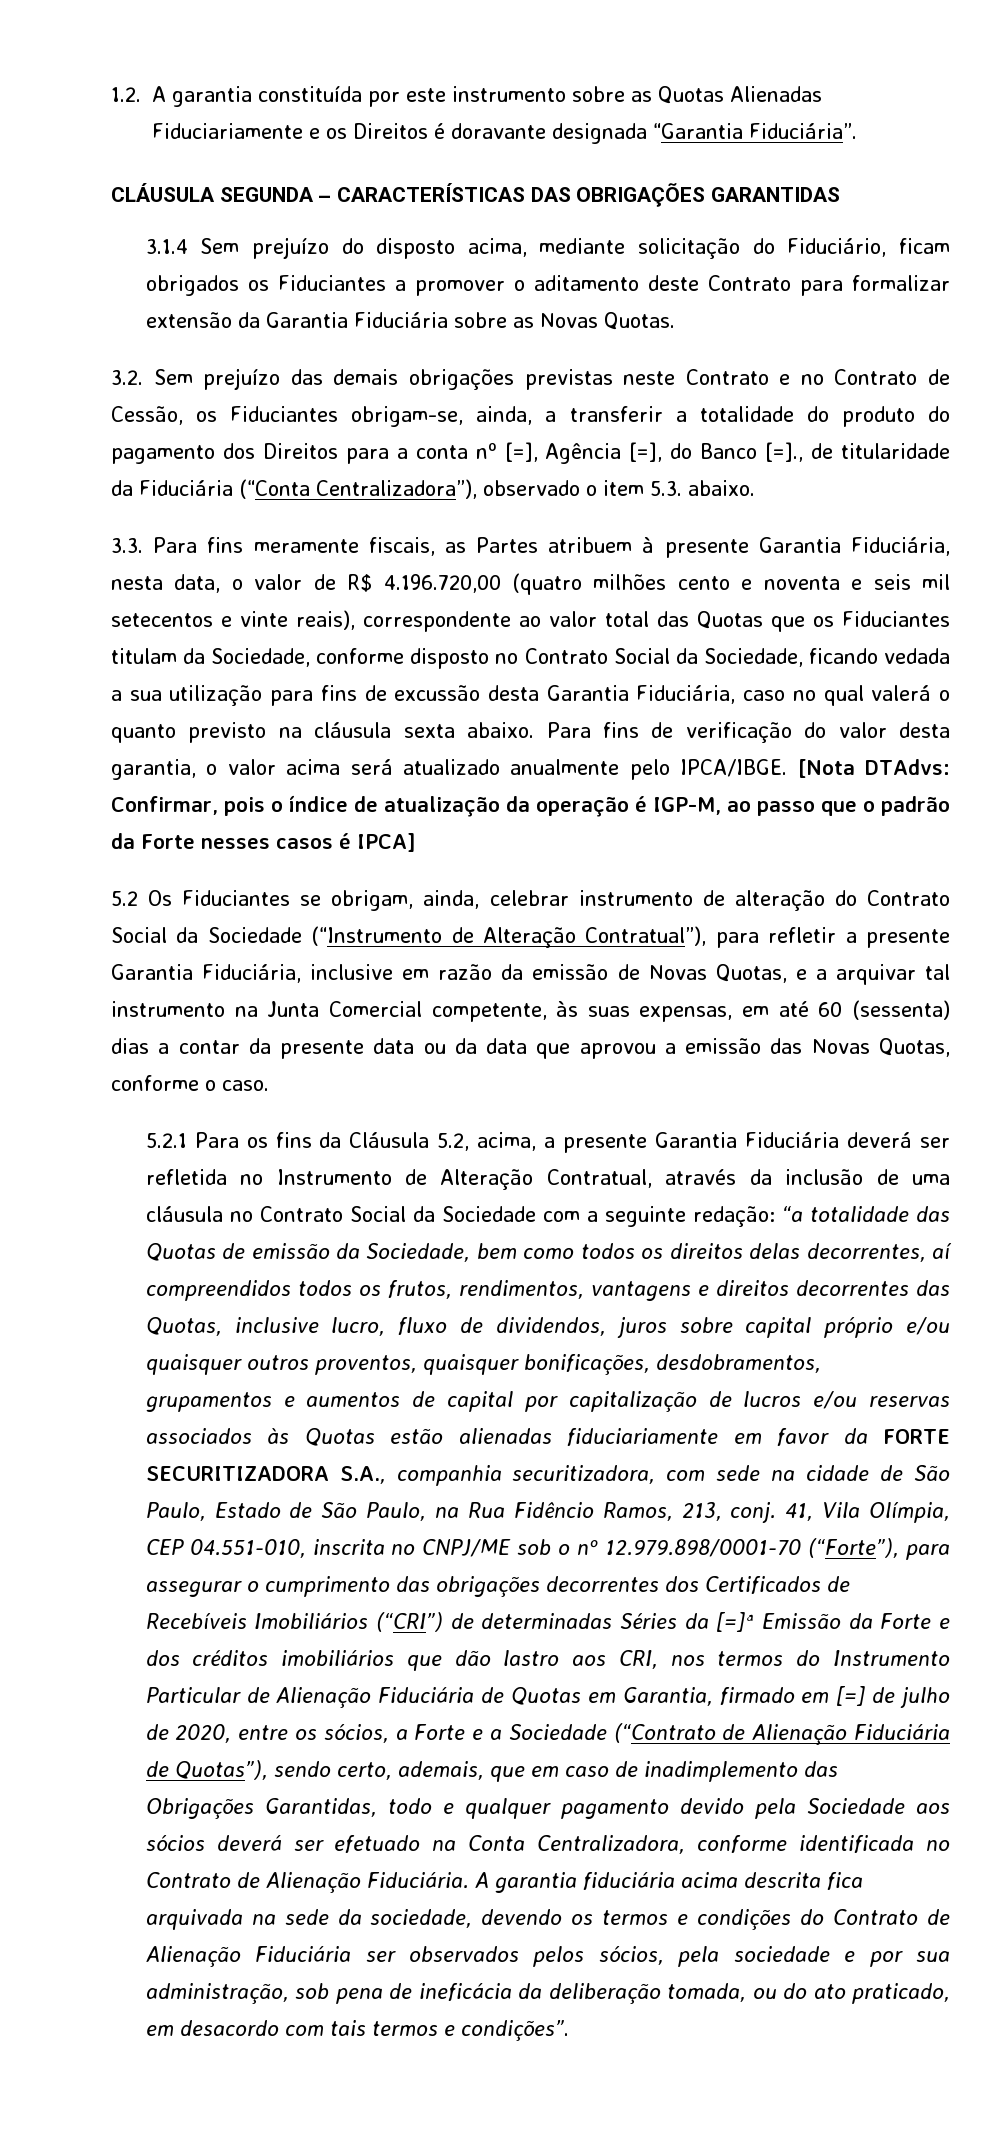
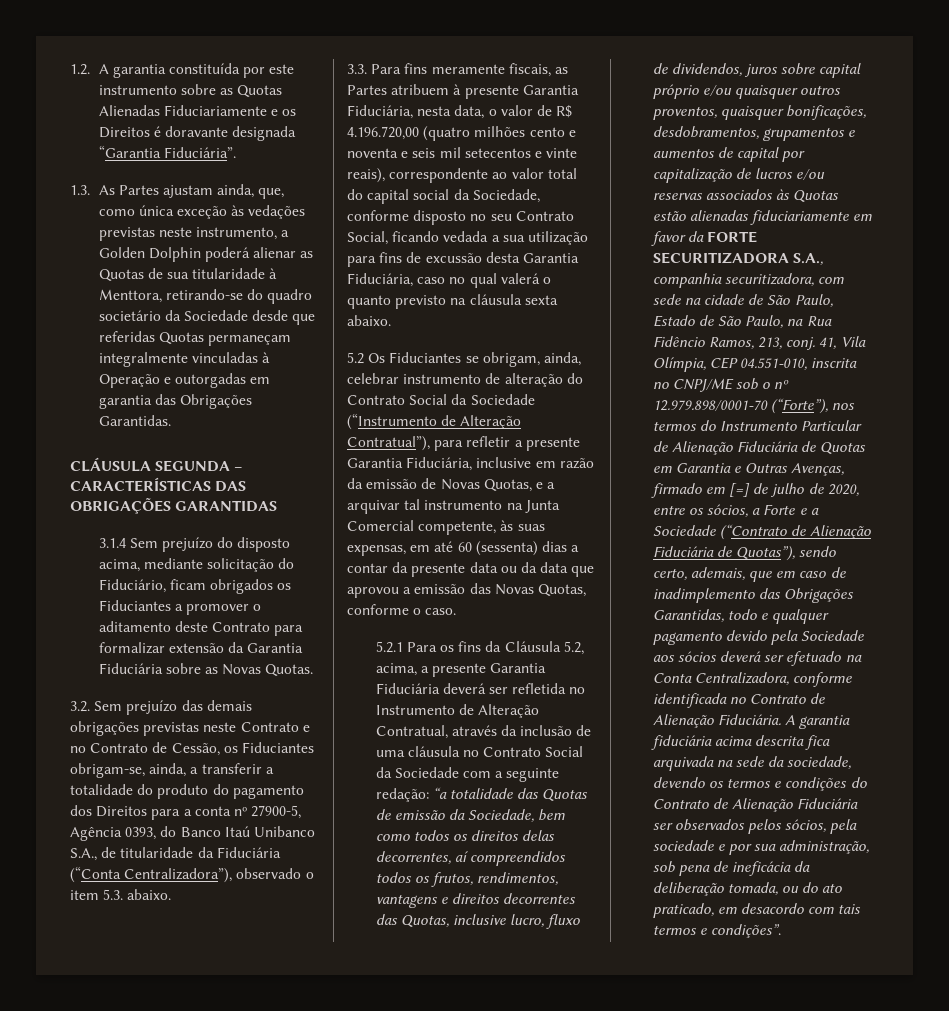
+ 1.3. As Partes ajustam ainda, que, como única exceção às vedações previstas neste instrumento, a Golden Dolphin poderá alienar as Quotas de sua titularidade à Menttora, retirando-se do quadro societário da Sociedade desde que referidas Quotas permaneçam integralmente vinculadas à Operação e outorgadas em garantia das Obrigações Garantidas.
- 3.2. Sem prejuízo das demais obrigações previstas neste Contrato e no Contrato de Cessão, os Fiduciantes obrigam-se, ainda, a transferir a totalidade do produto do pagamento dos Direitos para a conta nº [=], Agência [=], do Banco [=]., de titularidade da Fiduciária (“Conta Centralizadora”), observado o item 5.3. abaixo.
+ 3.2. Sem prejuízo das demais obrigações previstas neste Contrato e no Contrato de Cessão, os Fiduciantes obrigam-se, ainda, a transferir a totalidade do produto do pagamento dos Direitos para a conta nº 27900-5, Agência 0393, do Banco Itaú Unibanco S.A., de titularidade da Fiduciária (“Conta Centralizadora”), observado o item 5.3. abaixo.
- 3.3. Para fins meramente fiscais, as Partes atribuem à presente Garantia Fiduciária, nesta data, o valor de R$ 4.196.720,00 (quatro milhões cento e noventa e seis mil setecentos e vinte reais), correspondente ao valor total das Quotas que os Fiduciantes titulam da Sociedade, conforme disposto no Contrato Social da Sociedade, ficando vedada a sua utilização para fins de excussão desta Garantia Fiduciária, caso no qual valerá o quanto previsto na cláusula sexta abaixo. Para fins de verificação do valor desta garantia, o valor acima será atualizado anualmente pelo IPCA/IBGE. [Nota DTAdvs: Confirmar, pois o índice de atualização da operação é IGP-M, ao passo que o padrão da Forte nesses casos é IPCA]
+ 3.3. Para fins meramente fiscais, as Partes atribuem à presente Garantia Fiduciária, nesta data, o valor de R$ 4.196.720,00 (quatro milhões cento e noventa e seis mil setecentos e vinte reais), correspondente ao valor total do capital social da Sociedade, conforme disposto no seu Contrato Social, ficando vedada a sua utilização para fins de excussão desta Garantia Fiduciária, caso no qual valerá o quanto previsto na cláusula sexta abaixo.
- 41, Vila Olímpia, CEP 04.551-010, inscrita no CNPJ/ME sob o nº 12.979.898/0001-70 (“Forte”), para assegurar o cumprimento das obrigações decorrentes dos Certificados de Recebíveis Imobiliários (“CRI”) de determinadas Séries da [=]ª Emissão da Forte e dos créditos imobiliários que dão lastro aos CRI, nos termos do Instrumento Particular de Alienação Fiduciária de Quotas em Garantia, firmado em [=] de julho de 2020, entre os sócios, a Forte e a Sociedade (“Contrato de Alienação Fiduciária de Quotas”), sendo certo, ademais, que em caso de inadimplemento das Obrigações Garantidas, todo e qualquer pagamento devido pela Sociedade aos sócios deverá ser efetuado na Conta Centralizadora, conforme identificada no Contrato de Alienação Fiduciária.
+ 41, Vila Olímpia, CEP 04.551-010, inscrita no CNPJ/ME sob o nº 12.979.898/0001-70 (“Forte”), nos termos do Instrumento Particular de Alienação Fiduciária de Quotas em Garantia e Outras Avenças, firmado em [=] de julho de 2020, entre os sócios, a Forte e a Sociedade (“Contrato de Alienação Fiduciária de Quotas”), sendo certo, ademais, que em caso de inadimplemento das Obrigações Garantidas, todo e qualquer pagamento devido pela Sociedade aos sócios deverá ser efetuado na Conta Centralizadora, conforme identificada no Contrato de Alienação Fiduciária.

